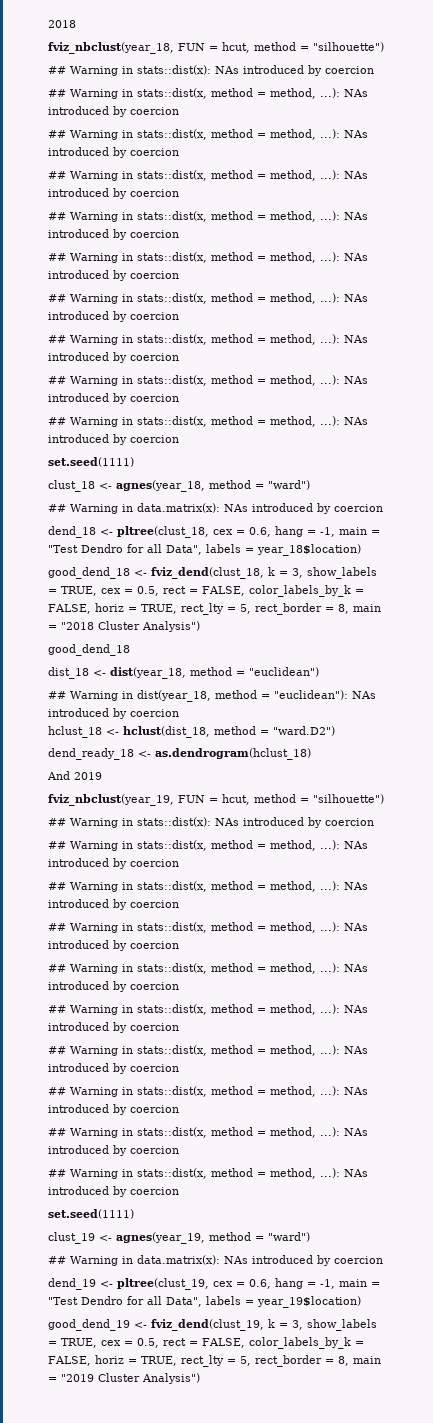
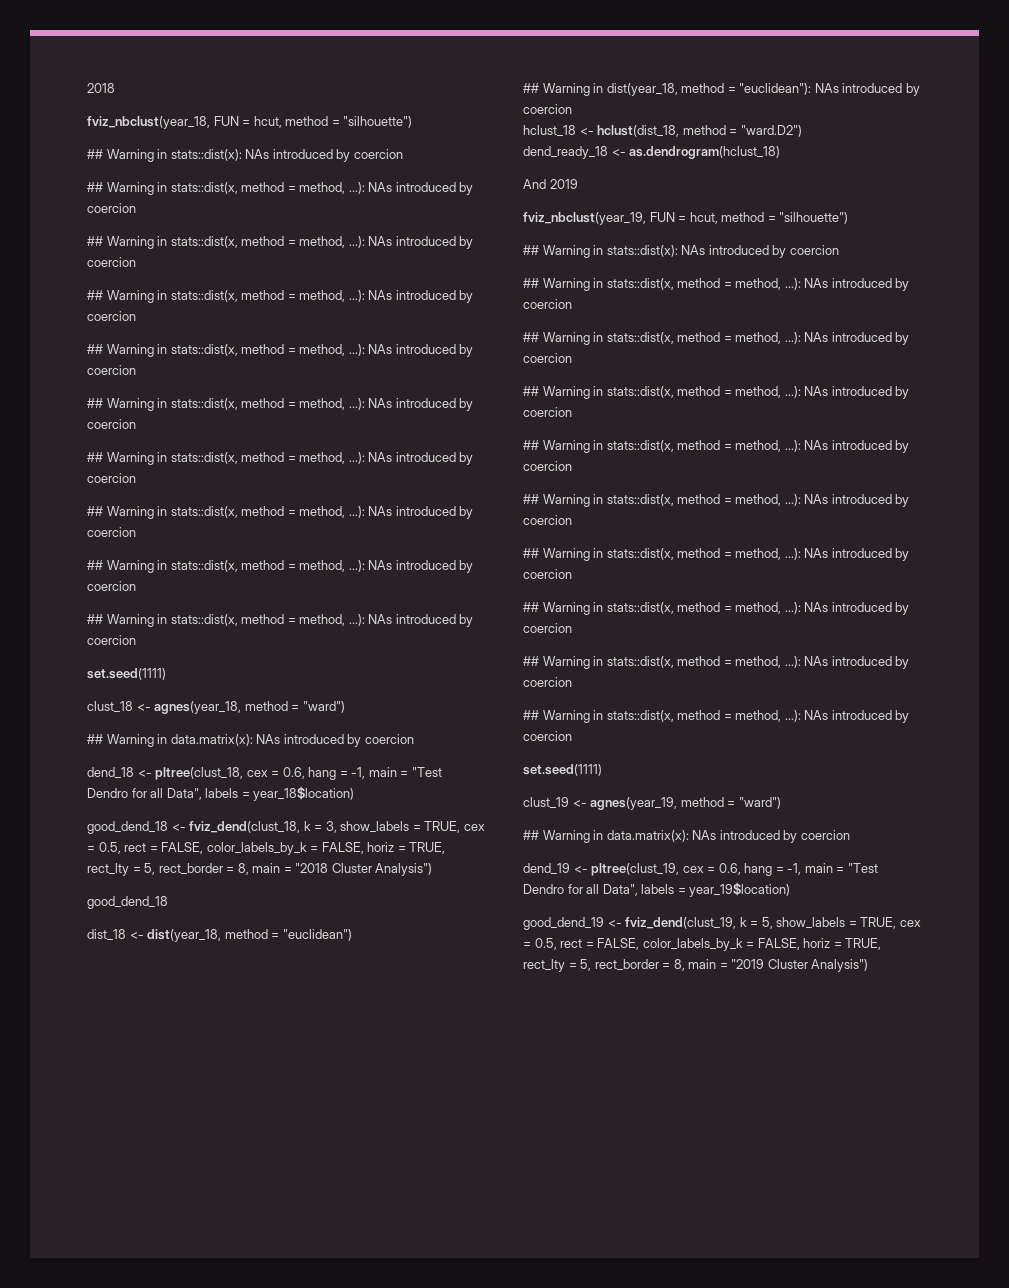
- good_dend_19 <- fviz_dend(clust_19, k = 3, show_labels = TRUE, cex = 0.5, rect = FALSE, color_labels_by_k = FALSE, horiz = TRUE, rect_lty = 5, rect_border = 8, main = "2019 Cluster Analysis")
+ good_dend_19 <- fviz_dend(clust_19, k = 5, show_labels = TRUE, cex = 0.5, rect = FALSE, color_labels_by_k = FALSE, horiz = TRUE, rect_lty = 5, rect_border = 8, main = "2019 Cluster Analysis")

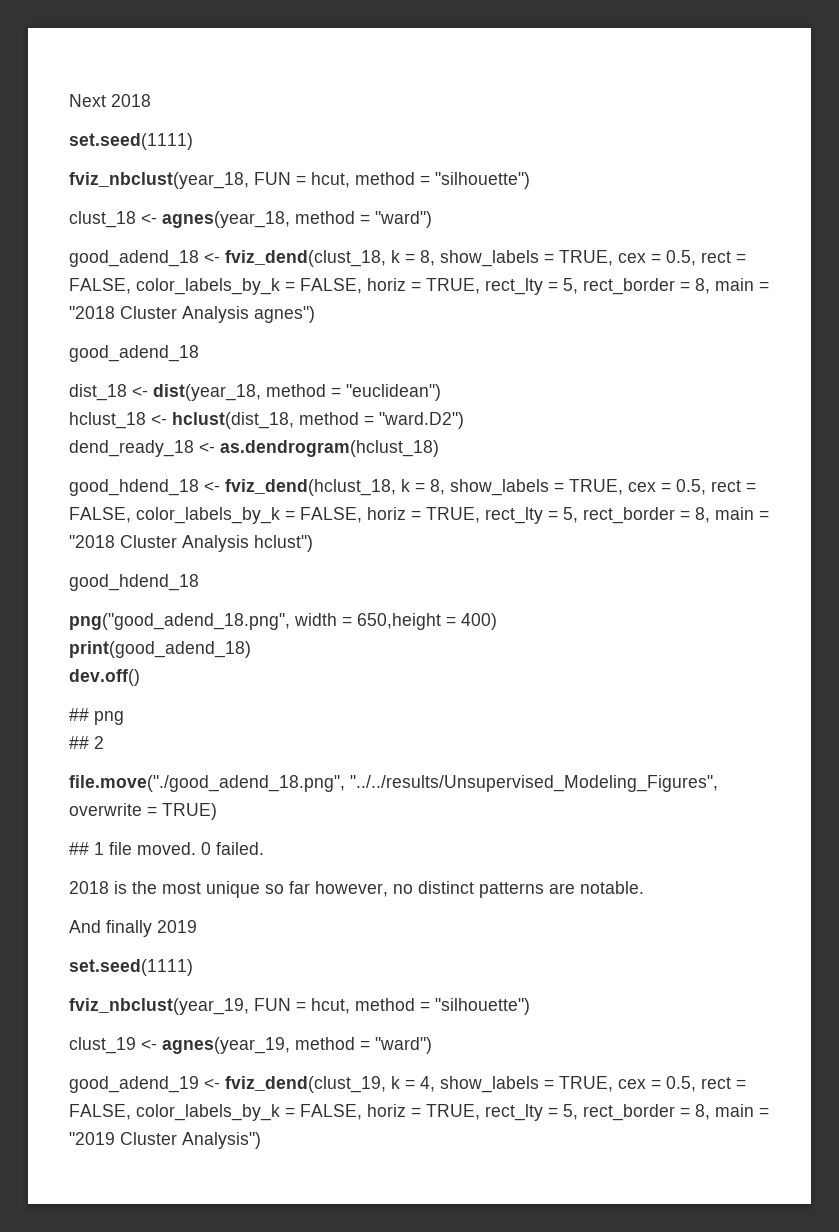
- 2018
+ Next 2018
+ set.seed(1111)
  fviz_nbclust(year_18, FUN = hcut, method = "silhouette")
- ## Warning in stats::dist(x): NAs introduced by coercion
- ## Warning in stats::dist(x, method = method, ...): NAs introduced by coercion
- ## Warning in stats::dist(x, method = method, ...): NAs introduced by coercion
- ## Warning in stats::dist(x, method = method, ...): NAs introduced by coercion
- ## Warning in stats::dist(x, method = method, ...): NAs introduced by coercion
- ## Warning in stats::dist(x, method = method, ...): NAs introduced by coercion
- ## Warning in stats::dist(x, method = method, ...): NAs introduced by coercion
- ## Warning in stats::dist(x, method = method, ...): NAs introduced by coercion
- ## Warning in stats::dist(x, method = method, ...): NAs introduced by coercion
- ## Warning in stats::dist(x, method = method, ...): NAs introduced by coercion
- set.seed(1111)
  clust_18 <- agnes(year_18, method = "ward")
- ## Warning in data.matrix(x): NAs introduced by coercion
- dend_18 <- pltree(clust_18, cex = 0.6, hang = -1, main = "Test Dendro for all Data", labels = year_18$location)
- good_dend_18 <- fviz_dend(clust_18, k = 3, show_labels = TRUE, cex = 0.5, rect = FALSE, color_labels_by_k = FALSE, horiz = TRUE, rect_lty = 5, rect_border = 8, main = "2018 Cluster Analysis")
- good_dend_18
+ good_adend_18 <- fviz_dend(clust_18, k = 8, show_labels = TRUE, cex = 0.5, rect = FALSE, color_labels_by_k = FALSE, horiz = TRUE, rect_lty = 5, rect_border = 8, main = "2018 Cluster Analysis agnes")
+ good_adend_18
- ## Warning in dist(year_18, method = "euclidean"): NAs introduced by coercion
+ good_hdend_18 <- fviz_dend(hclust_18, k = 8, show_labels = TRUE, cex = 0.5, rect = FALSE, color_labels_by_k = FALSE, horiz = TRUE, rect_lty = 5, rect_border = 8, main = "2018 Cluster Analysis hclust")
+ good_hdend_18
+ png("good_adend_18.png", width = 650,height = 400)
+ print(good_adend_18)
+ dev.off()
+ ## png
+ ## 2
+ file.move("./good_adend_18.png", "../../results/Unsupervised_Modeling_Figures", overwrite = TRUE)
+ ## 1 file moved. 0 failed.
+ 2018 is the most unique so far however, no distinct patterns are notable.
- And 2019
+ And finally 2019
+ set.seed(1111)
  fviz_nbclust(year_19, FUN = hcut, method = "silhouette")
- ## Warning in stats::dist(x): NAs introduced by coercion
- ## Warning in stats::dist(x, method = method, ...): NAs introduced by coercion
- ## Warning in stats::dist(x, method = method, ...): NAs introduced by coercion
- ## Warning in stats::dist(x, method = method, ...): NAs introduced by coercion
- ## Warning in stats::dist(x, method = method, ...): NAs introduced by coercion
- ## Warning in stats::dist(x, method = method, ...): NAs introduced by coercion
- ## Warning in stats::dist(x, method = method, ...): NAs introduced by coercion
- ## Warning in stats::dist(x, method = method, ...): NAs introduced by coercion
- ## Warning in stats::dist(x, method = method, ...): NAs introduced by coercion
- ## Warning in stats::dist(x, method = method, ...): NAs introduced by coercion
- set.seed(1111)
  clust_19 <- agnes(year_19, method = "ward")
- ## Warning in data.matrix(x): NAs introduced by coercion
- dend_19 <- pltree(clust_19, cex = 0.6, hang = -1, main = "Test Dendro for all Data", labels = year_19$location)
- good_dend_19 <- fviz_dend(clust_19, k = 5, show_labels = TRUE, cex = 0.5, rect = FALSE, color_labels_by_k = FALSE, horiz = TRUE, rect_lty = 5, rect_border = 8, main = "2019 Cluster Analysis")
+ good_adend_19 <- fviz_dend(clust_19, k = 4, show_labels = TRUE, cex = 0.5, rect = FALSE, color_labels_by_k = FALSE, horiz = TRUE, rect_lty = 5, rect_border = 8, main = "2019 Cluster Analysis")

